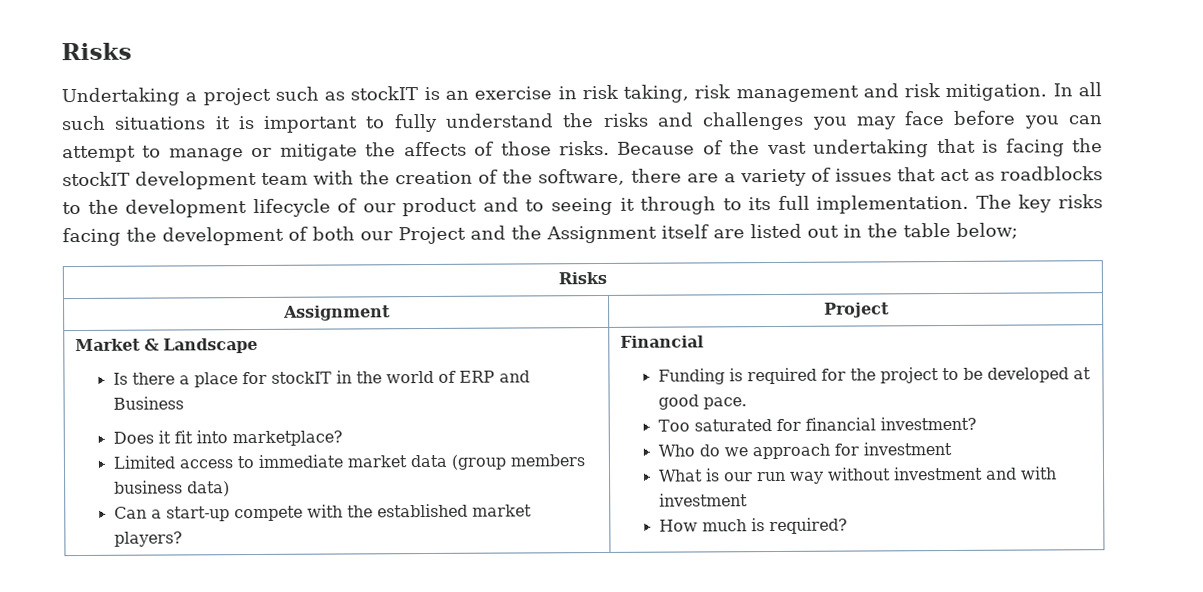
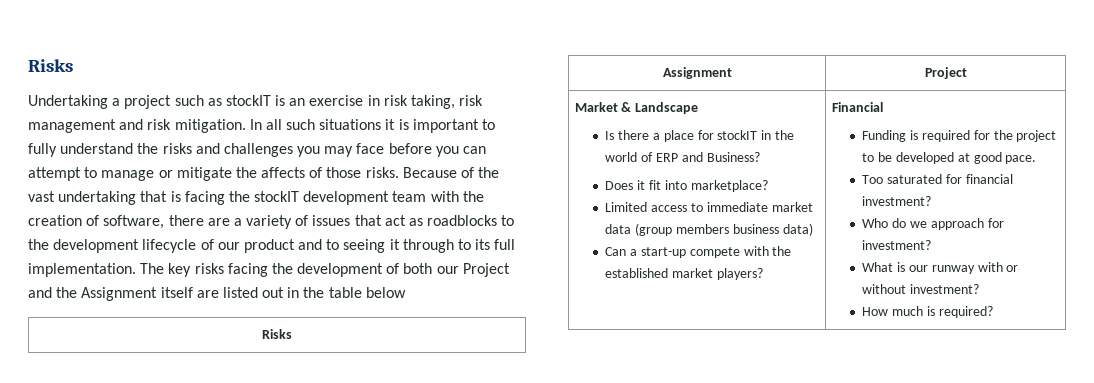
- Because of the vast undertaking that is facing the stockIT development team with the creation of the software, there are a variety of issues that act as roadblocks to the development lifecycle of our product and to seeing it through to its full implementation.
+ Because of the vast undertaking that is facing the stockIT development team with the creation of software, there are a variety of issues that act as roadblocks to the development lifecycle of our product and to seeing it through to its full implementation.
- The key risks facing the development of both our Project and the Assignment itself are listed out in the table below;
+ The key risks facing the development of both our Project and the Assignment itself are listed out in the table below
- Is there a place for stockIT in the world of ERP and Business
+ Is there a place for stockIT in the world of ERP and Business?
- Who do we approach for investment
+ Who do we approach for investment?
- What is our run way without investment and with investment
+ What is our runway with or without investment?

